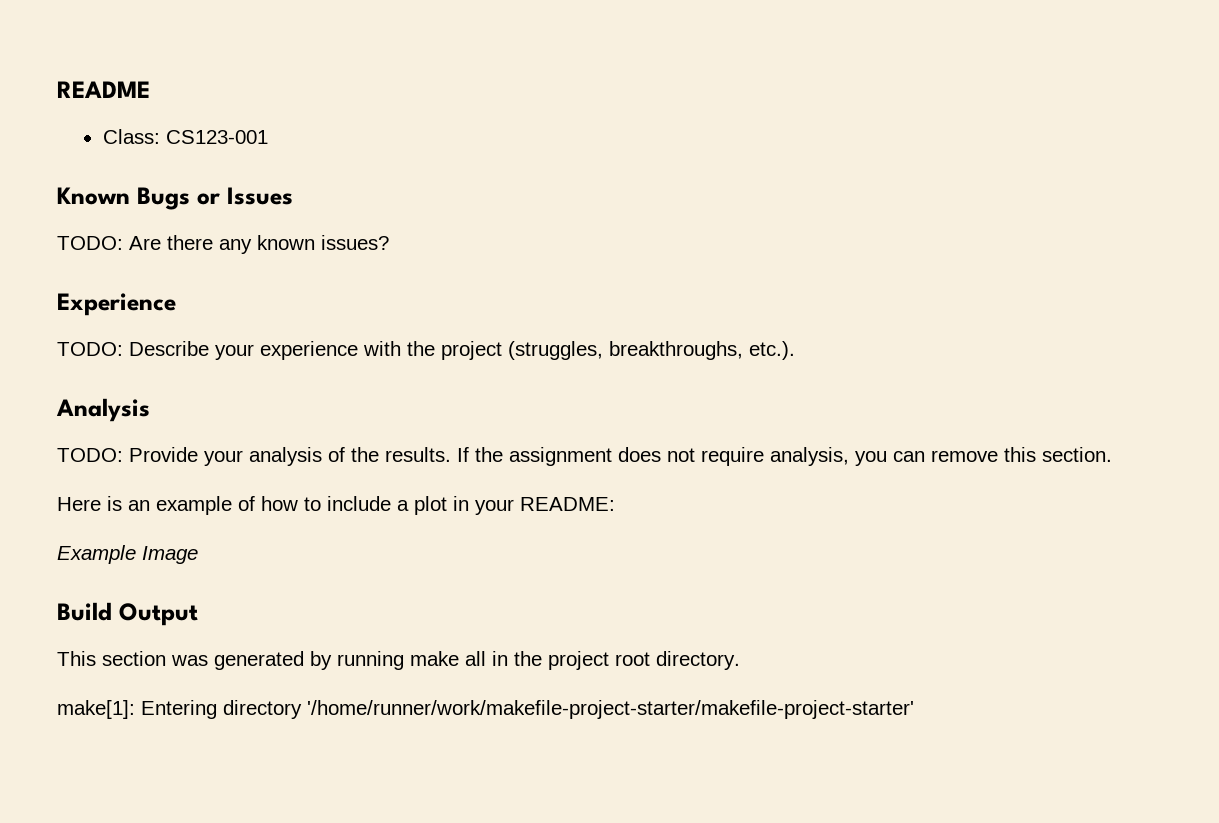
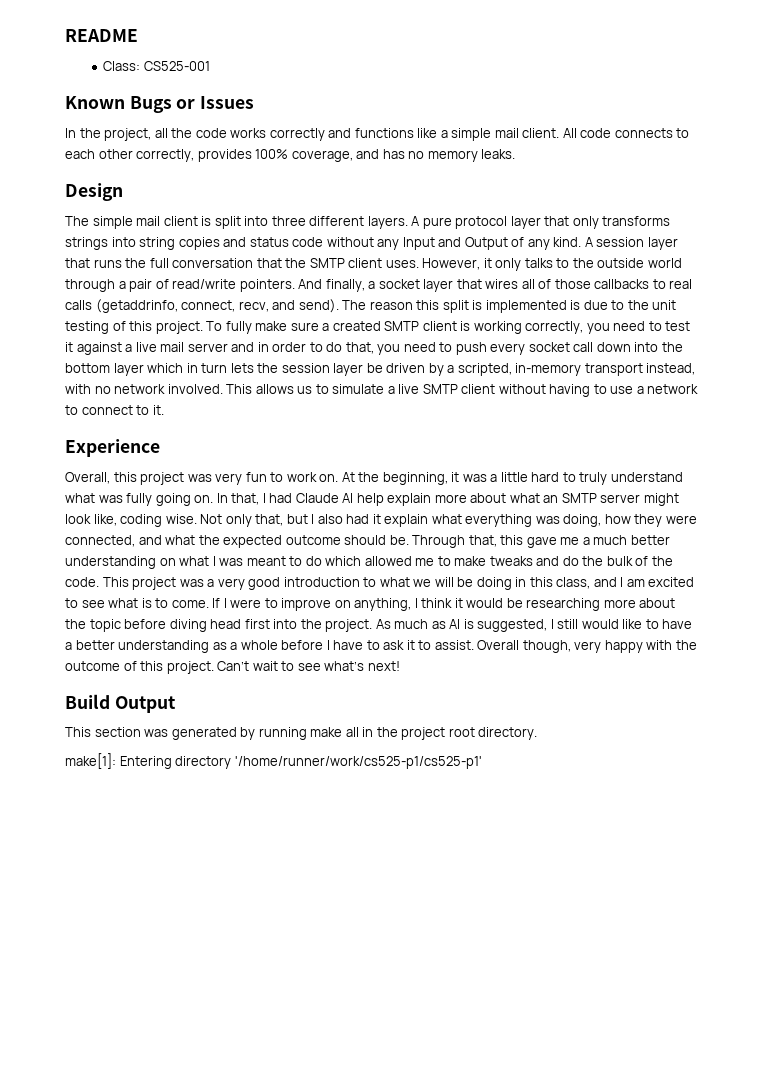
- Class: CS123-001
+ Class: CS525-001
- TODO: Are there any known issues?
+ In the project, all the code works correctly and functions like a simple mail client. All code connects to each other correctly, provides 100% coverage, and has no memory leaks.
+ Design
+ The simple mail client is split into three different layers. A pure protocol layer that only transforms strings into string copies and status code without any Input and Output of any kind. A session layer that runs the full conversation that the SMTP client uses. However, it only talks to the outside world through a pair of read/write pointers. And finally, a socket layer that wires all of those callbacks to real calls (getaddrinfo, connect, recv, and send). The reason this split is implemented is due to the unit testing of this project. To fully make sure a created SMTP client is working correctly, you need to test it against a live mail server and in order to do that, you need to push every socket call down into the bottom layer which in turn lets the session layer be driven by a scripted, in-memory transport instead, with no network involved. This allows us to simulate a live SMTP client without having to use a network to connect to it.
  Experience
- TODO: Describe your experience with the project (struggles, breakthroughs, etc.).
- Analysis
- TODO: Provide your analysis of the results. If the assignment does not require analysis, you can remove this section.
- Here is an example of how to include a plot in your README:
- Example Image
+ Overall, this project was very fun to work on. At the beginning, it was a little hard to truly understand what was fully going on. In that, I had Claude AI help explain more about what an SMTP server might look like, coding wise. Not only that, but I also had it explain what everything was doing, how they were connected, and what the expected outcome should be. Through that, this gave me a much better understanding on what I was meant to do which allowed me to make tweaks and do the bulk of the code. This project was a very good introduction to what we will be doing in this class, and I am excited to see what is to come. If I were to improve on anything, I think it would be researching more about the topic before diving head first into the project. As much as AI is suggested, I still would like to have a better understanding as a whole before I have to ask it to assist. Overall though, very happy with the outcome of this project. Can’t wait to see what’s next!
- make[1]: Entering directory '/home/runner/work/makefile-project-starter/makefile-project-starter'
+ make[1]: Entering directory '/home/runner/work/cs525-p1/cs525-p1'

